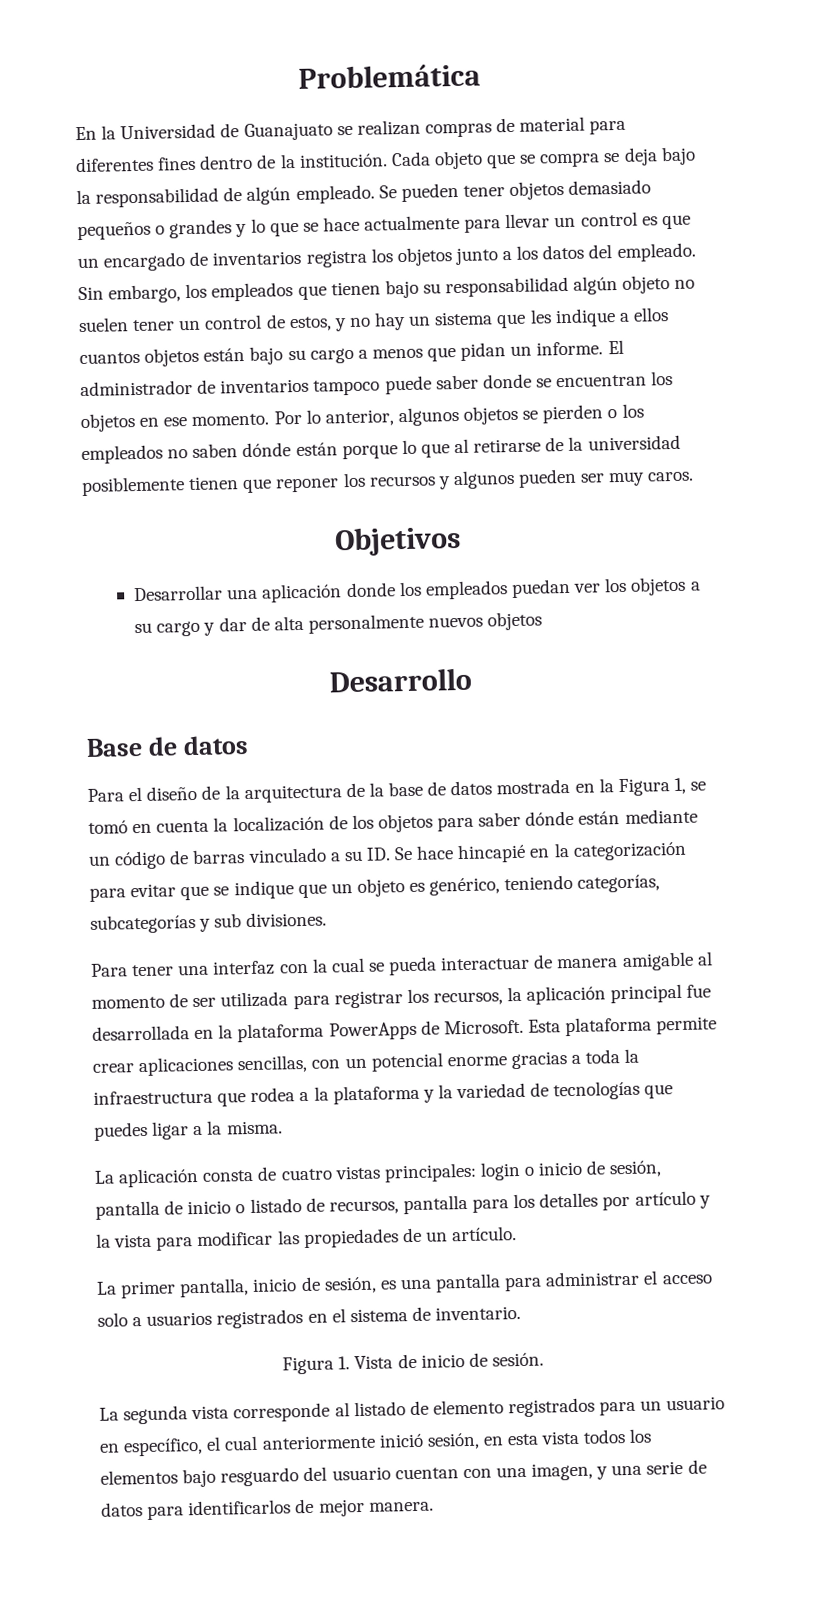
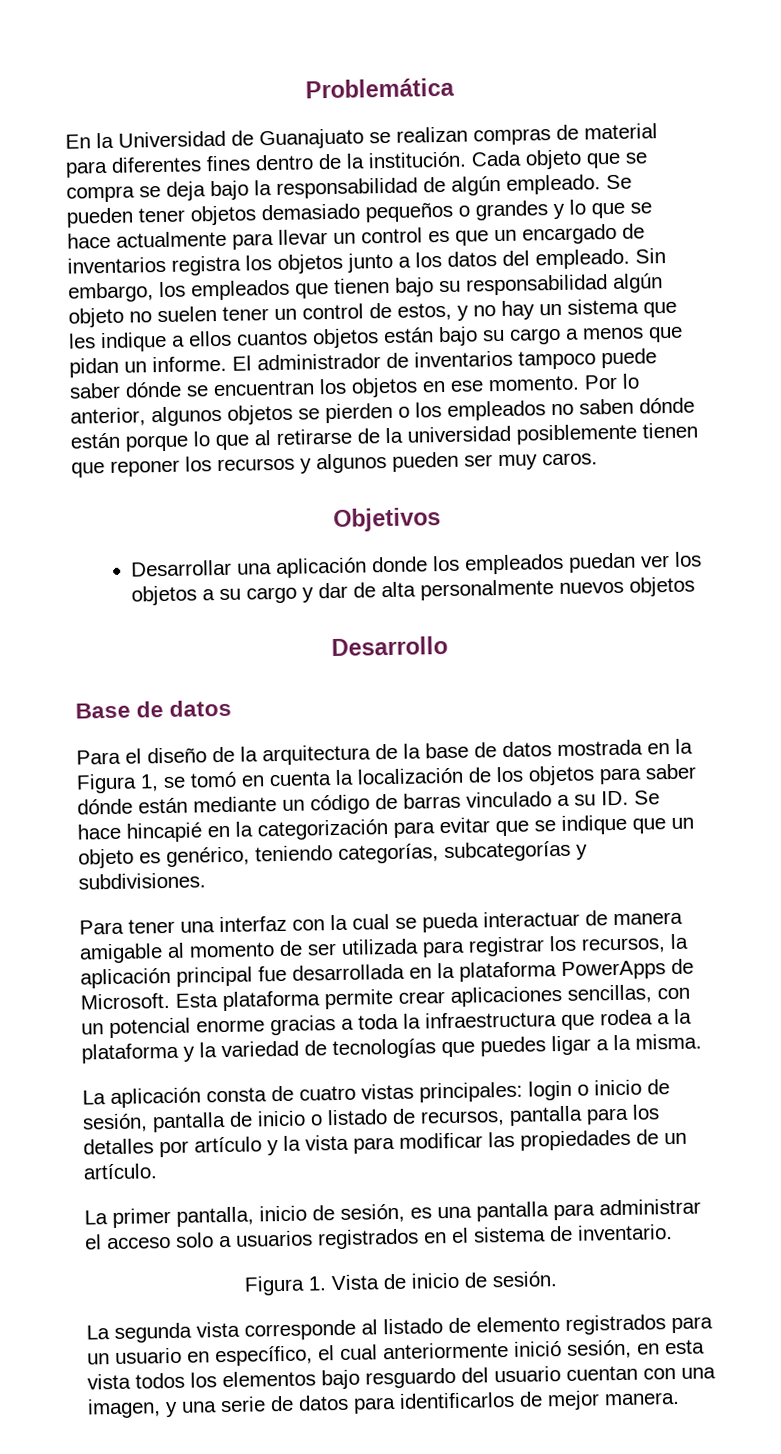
- El administrador de inventarios tampoco puede saber donde se encuentran los objetos en ese momento.
+ El administrador de inventarios tampoco puede saber dónde se encuentran los objetos en ese momento.
- Para el diseño de la arquitectura de la base de datos mostrada en la Figura 1, se tomó en cuenta la localización de los objetos para saber dónde están mediante un código de barras vinculado a su ID. Se hace hincapié en la categorización para evitar que se indique que un objeto es genérico, teniendo categorías, subcategorías y sub divisiones.
+ Para el diseño de la arquitectura de la base de datos mostrada en la Figura 1, se tomó en cuenta la localización de los objetos para saber dónde están mediante un código de barras vinculado a su ID. Se hace hincapié en la categorización para evitar que se indique que un objeto es genérico, teniendo categorías, subcategorías y subdivisiones.

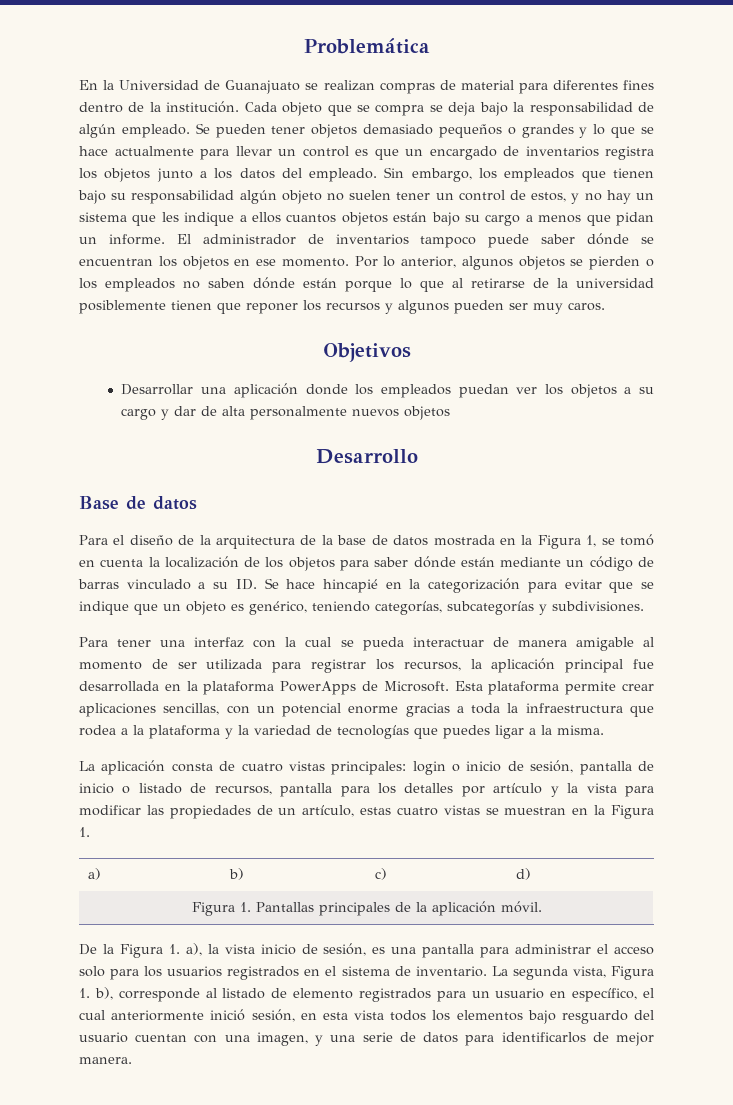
- login o inicio de sesión, pantalla de inicio o listado de recursos, pantalla para los detalles por artículo y la vista para modificar las propiedades de un artículo.
- La primer pantalla, inicio de sesión, es una pantalla para administrar el acceso solo a usuarios registrados en el sistema de inventario.
- Figura 1. Vista de inicio de sesión.
- La segunda vista corresponde al listado de elemento registrados para un usuario en específico, el cual anteriormente inició sesión, en esta vista todos los elementos bajo resguardo del usuario cuentan con una imagen, y una serie de datos para identificarlos de mejor manera.
+ login o inicio de sesión, pantalla de inicio o listado de recursos, pantalla para los detalles por artículo y la vista para modificar las propiedades de un artículo, estas cuatro vistas se muestran en la Figura 1.
+ a) | b) | c) | d)
+ Figura 1. Pantallas principales de la aplicación móvil.
+ De la Figura 1. a), la vista inicio de sesión, es una pantalla para administrar el acceso solo para los usuarios registrados en el sistema de inventario. La segunda vista, Figura 1. b), corresponde al listado de elemento registrados para un usuario en específico, el cual anteriormente inició sesión, en esta vista todos los elementos bajo resguardo del usuario cuentan con una imagen, y una serie de datos para identificarlos de mejor manera.

